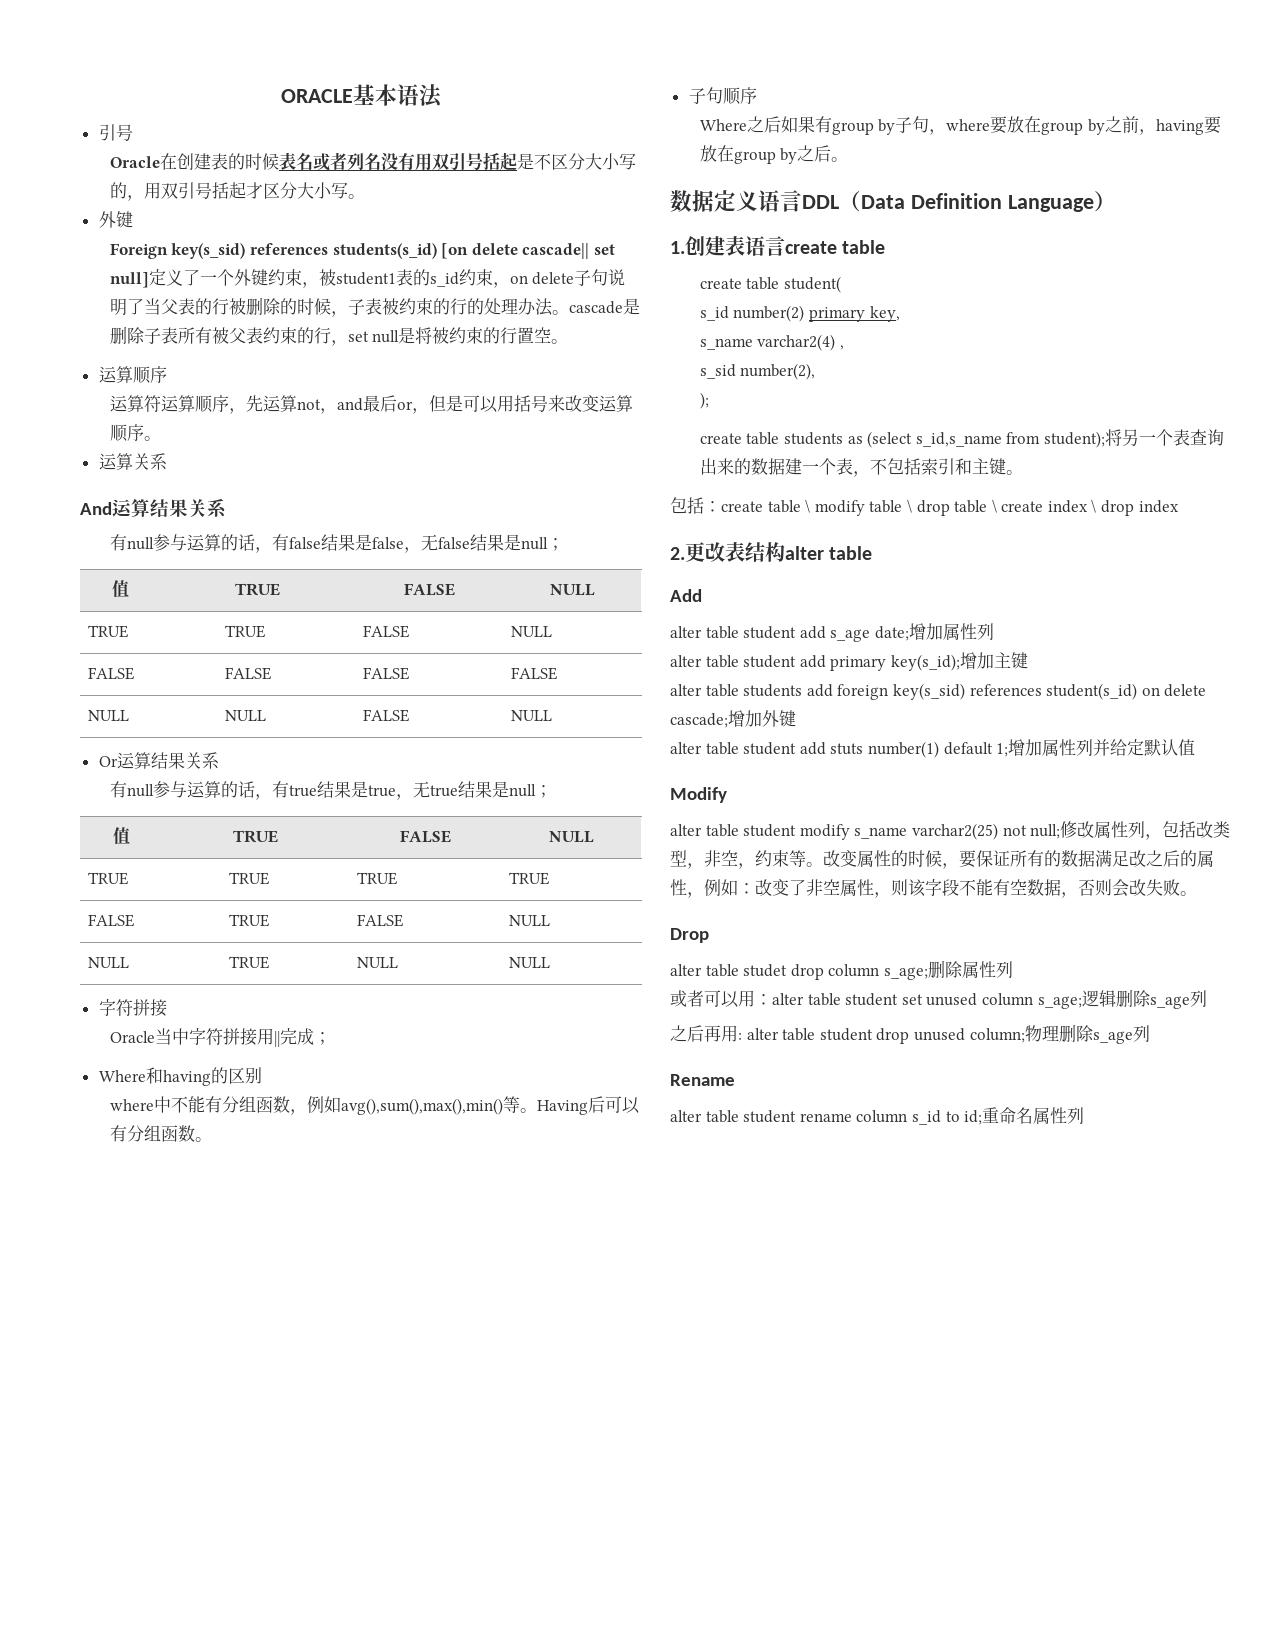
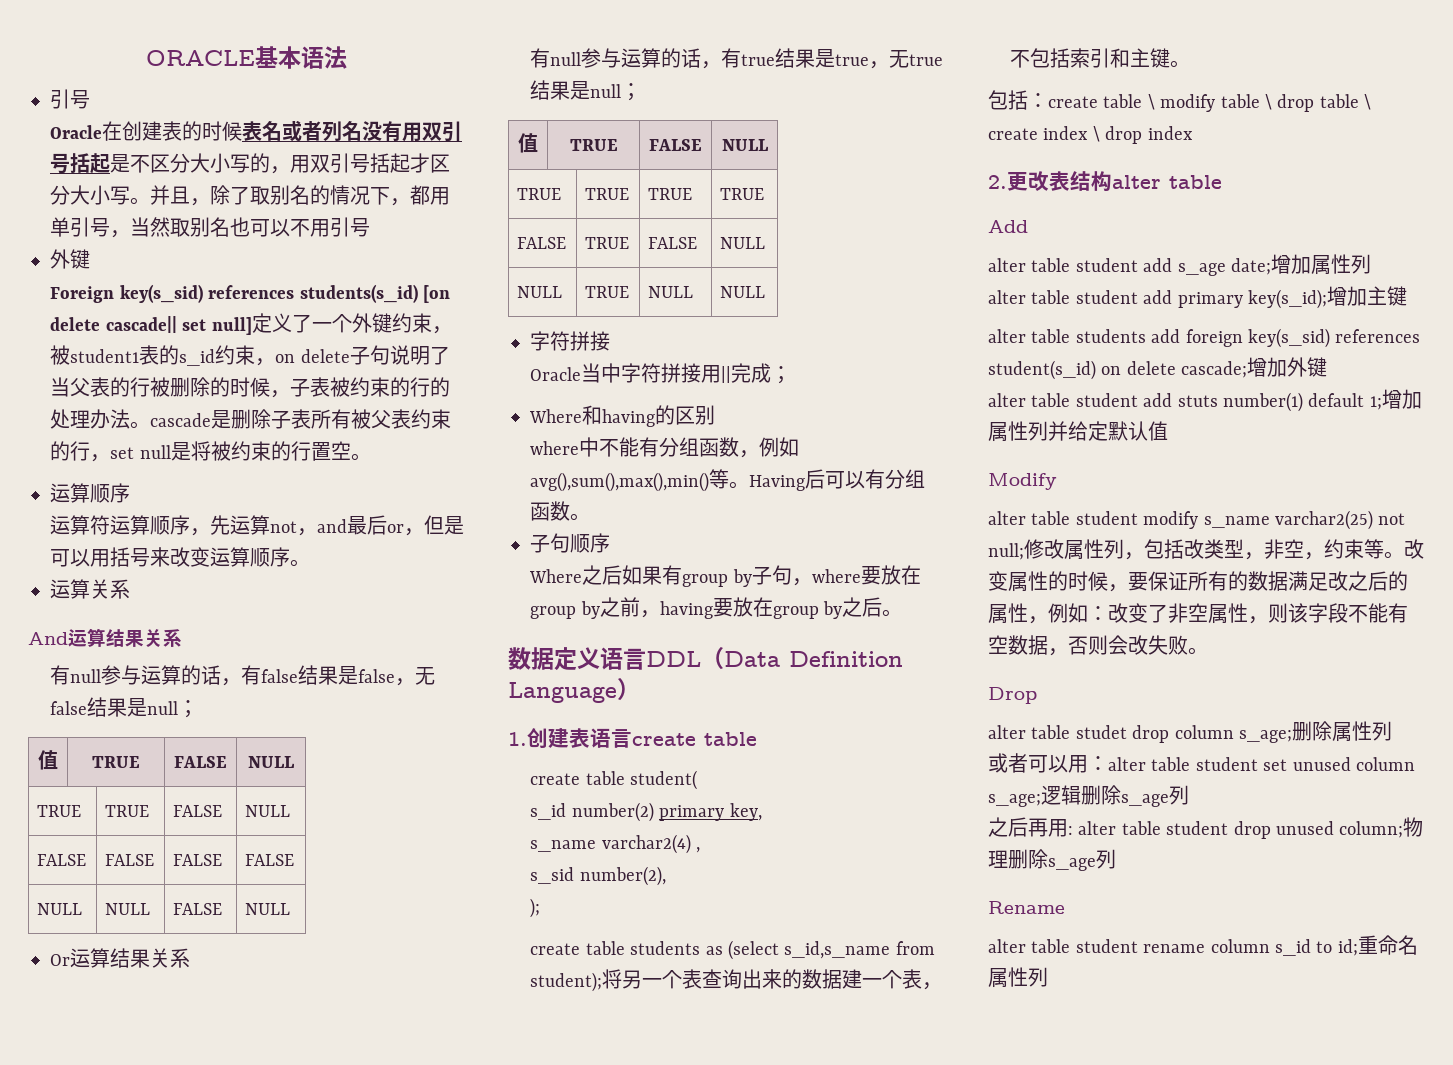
+ 并且，除了取别名的情况下，都用单引号，当然取别名也可以不用引号

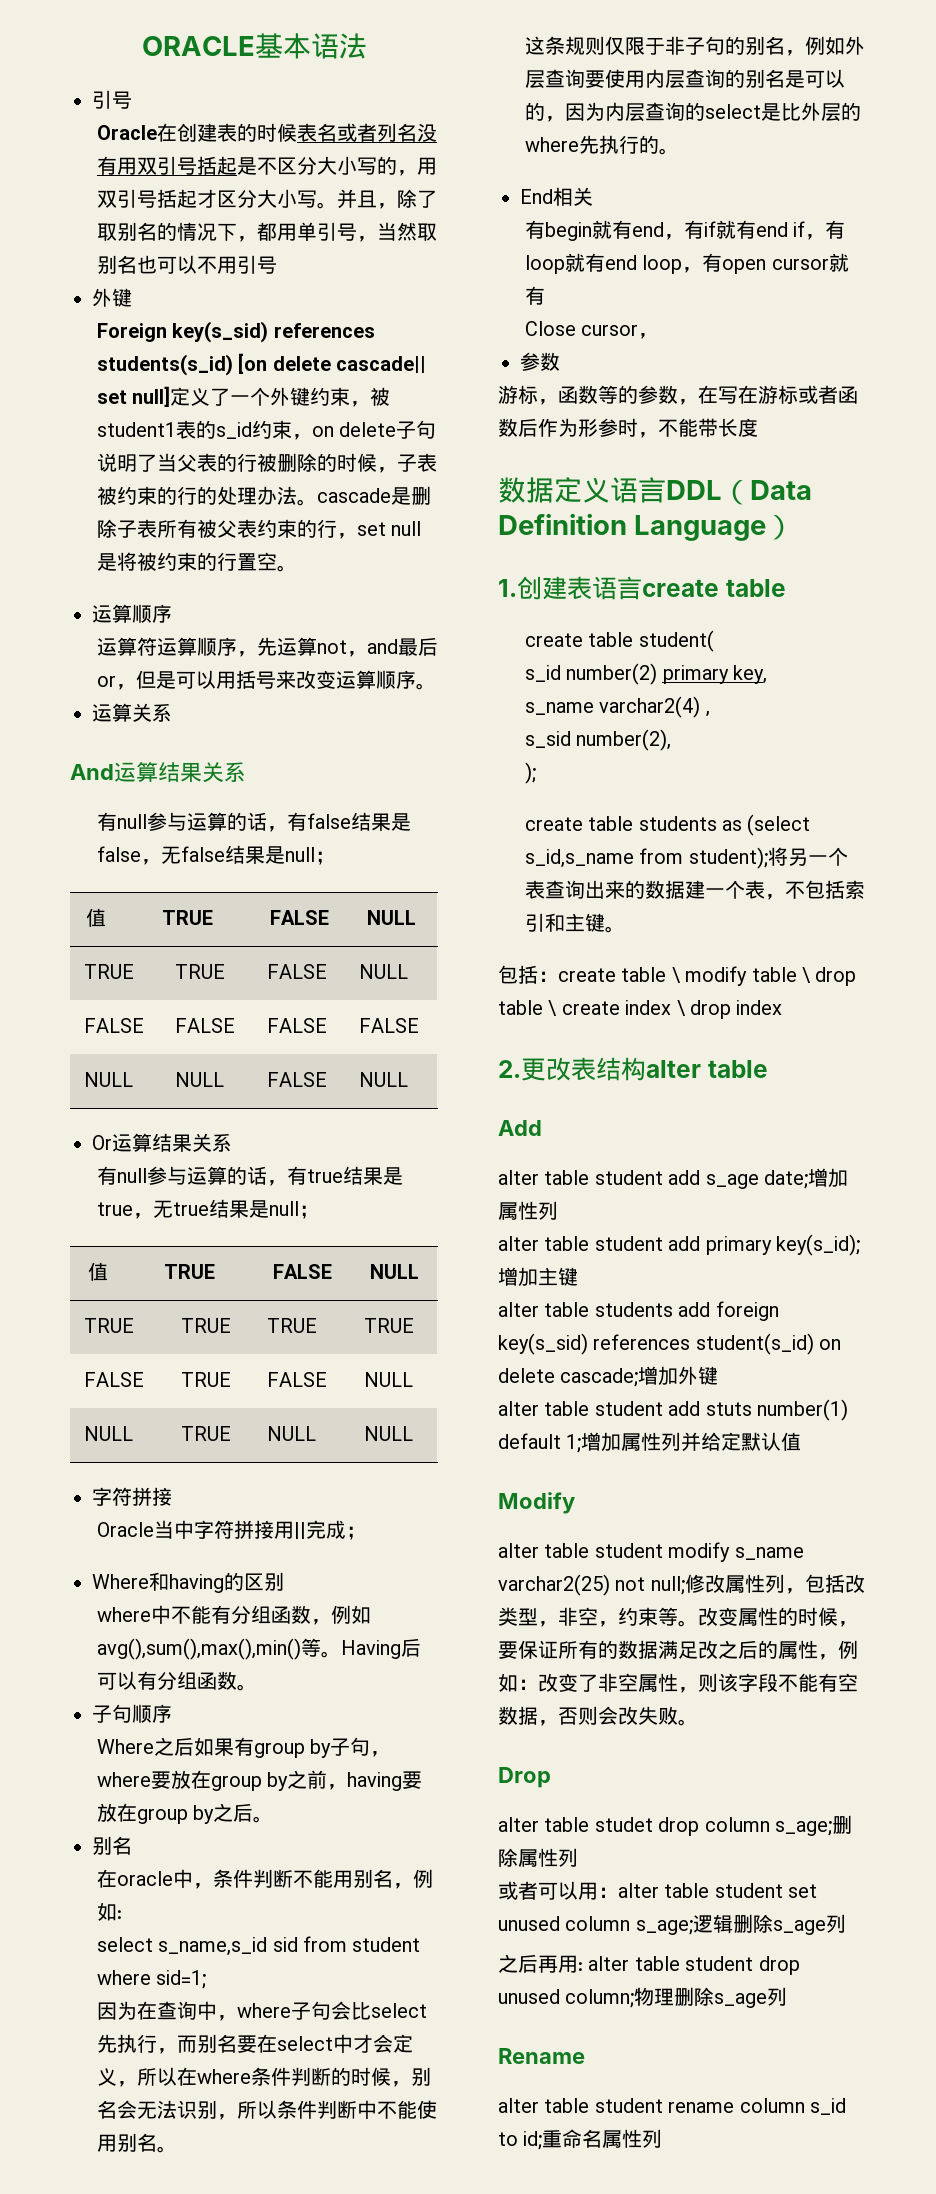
  Where之后如果有group by子句，where要放在group by之前，having要放在group by之后。
+ 别名
+ 在oracle中，条件判断不能用别名，例如:
+ select s_name,s_id sid from student where sid=1;
+ 因为在查询中，where子句会比select先执行，而别名要在select中才会定义，所以在where条件判断的时候，别名会无法识别，所以条件判断中不能使用别名。
+ 这条规则仅限于非子句的别名，例如外层查询要使用内层查询的别名是可以的，因为内层查询的select是比外层的where先执行的。
+ End相关
+ 有begin就有end，有if就有end if，有loop就有end loop，有open cursor就有
+ Close cursor，
+ 参数
+ 游标，函数等的参数，在写在游标或者函数后作为形参时，不能带长度

